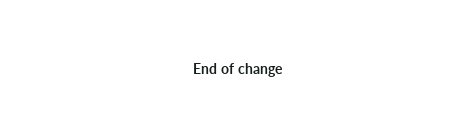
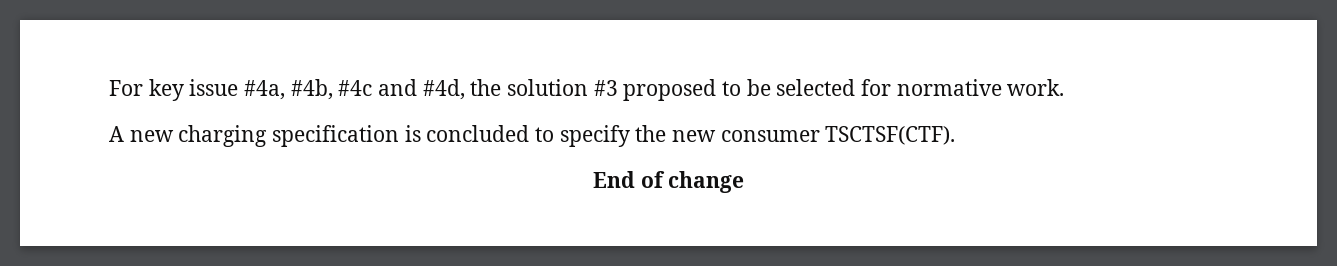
+ For key issue #4a, #4b, #4c and #4d, the solution #3 proposed to be selected for normative work.
+ A new charging specification is concluded to specify the new consumer TSCTSF(CTF).

